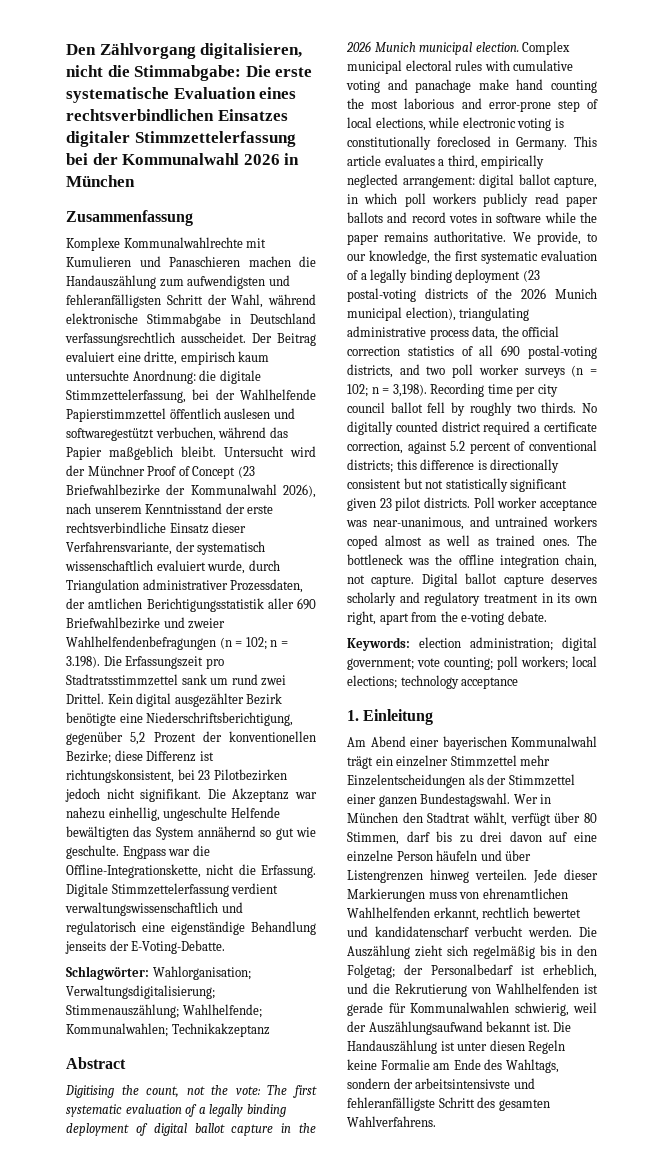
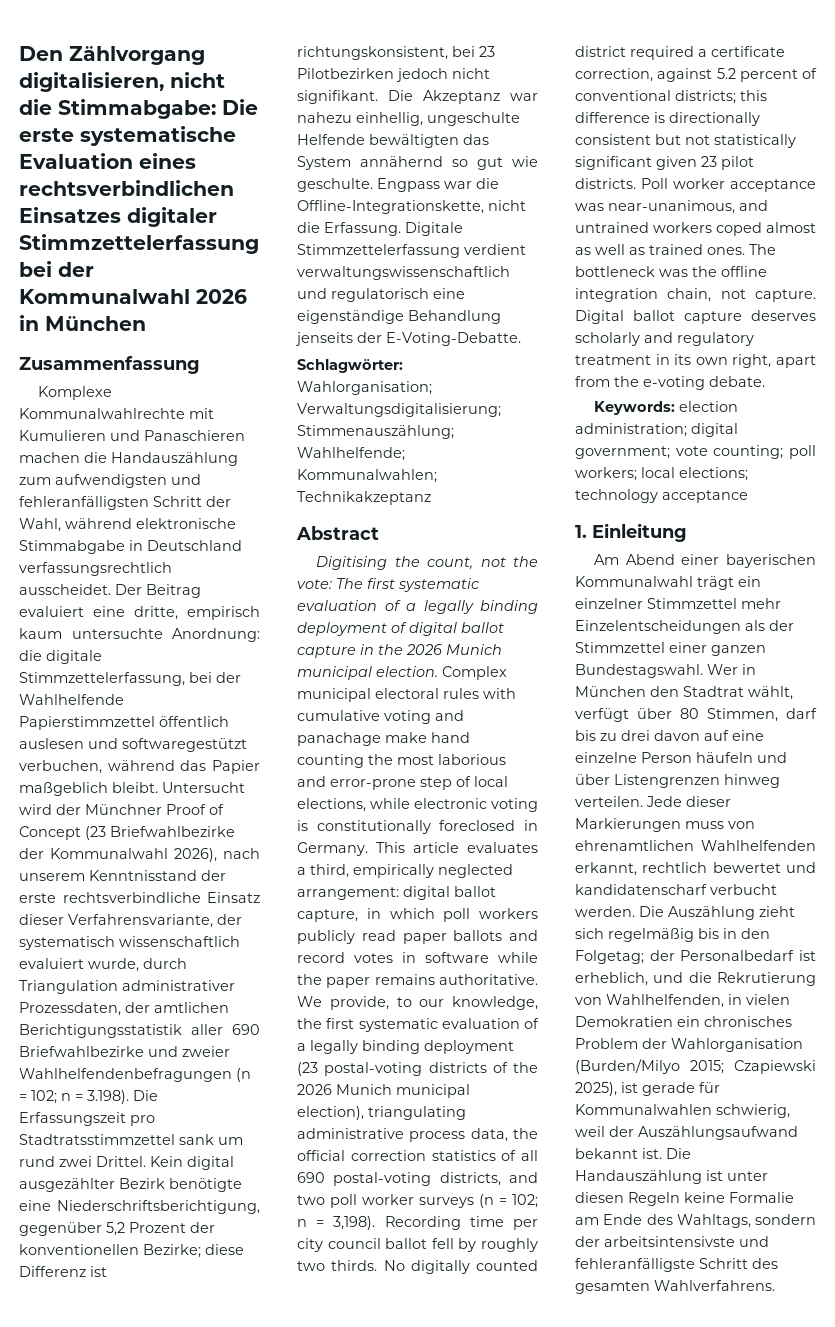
- Die Auszählung zieht sich regelmäßig bis in den Folgetag; der Personalbedarf ist erheblich, und die Rekrutierung von Wahlhelfenden ist gerade für Kommunalwahlen schwierig, weil der Auszählungsaufwand bekannt ist.
+ Die Auszählung zieht sich regelmäßig bis in den Folgetag; der Personalbedarf ist erheblich, und die Rekrutierung von Wahlhelfenden, in vielen Demokratien ein chronisches Problem der Wahlorganisation (Burden/Milyo 2015; Czapiewski 2025), ist gerade für Kommunalwahlen schwierig, weil der Auszählungsaufwand bekannt ist.

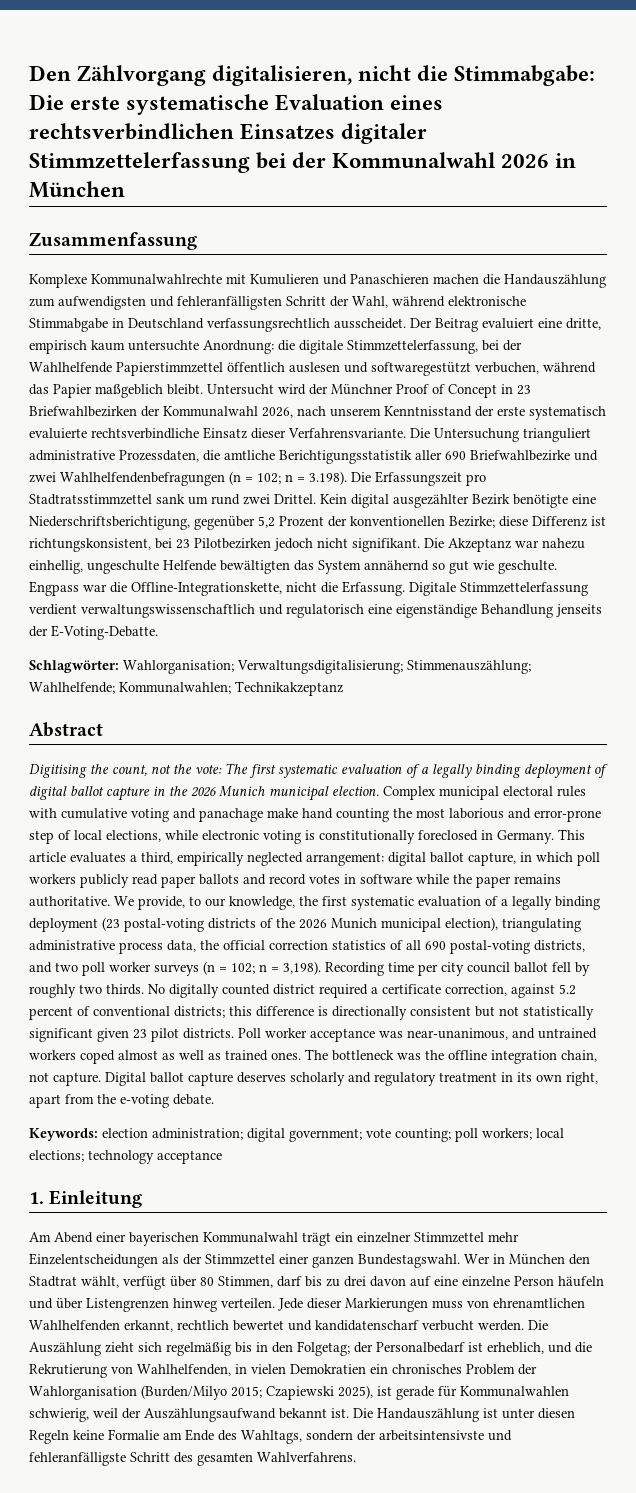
- Untersucht wird der Münchner Proof of Concept (23 Briefwahlbezirke der Kommunalwahl 2026), nach unserem Kenntnisstand der erste rechtsverbindliche Einsatz dieser Verfahrensvariante, der systematisch wissenschaftlich evaluiert wurde, durch Triangulation administrativer Prozessdaten, der amtlichen Berichtigungsstatistik aller 690 Briefwahlbezirke und zweier Wahlhelfendenbefragungen (n = 102; n = 3.198). Die Erfassungszeit pro Stadtratsstimmzettel sank um rund zwei Drittel.
+ Untersucht wird der Münchner Proof of Concept in 23 Briefwahlbezirken der Kommunalwahl 2026, nach unserem Kenntnisstand der erste systematisch evaluierte rechtsverbindliche Einsatz dieser Verfahrensvariante. Die Untersuchung trianguliert administrative Prozessdaten, die amtliche Berichtigungsstatistik aller 690 Briefwahlbezirke und zwei Wahlhelfendenbefragungen (n = 102; n = 3.198). Die Erfassungszeit pro Stadtratsstimmzettel sank um rund zwei Drittel.

